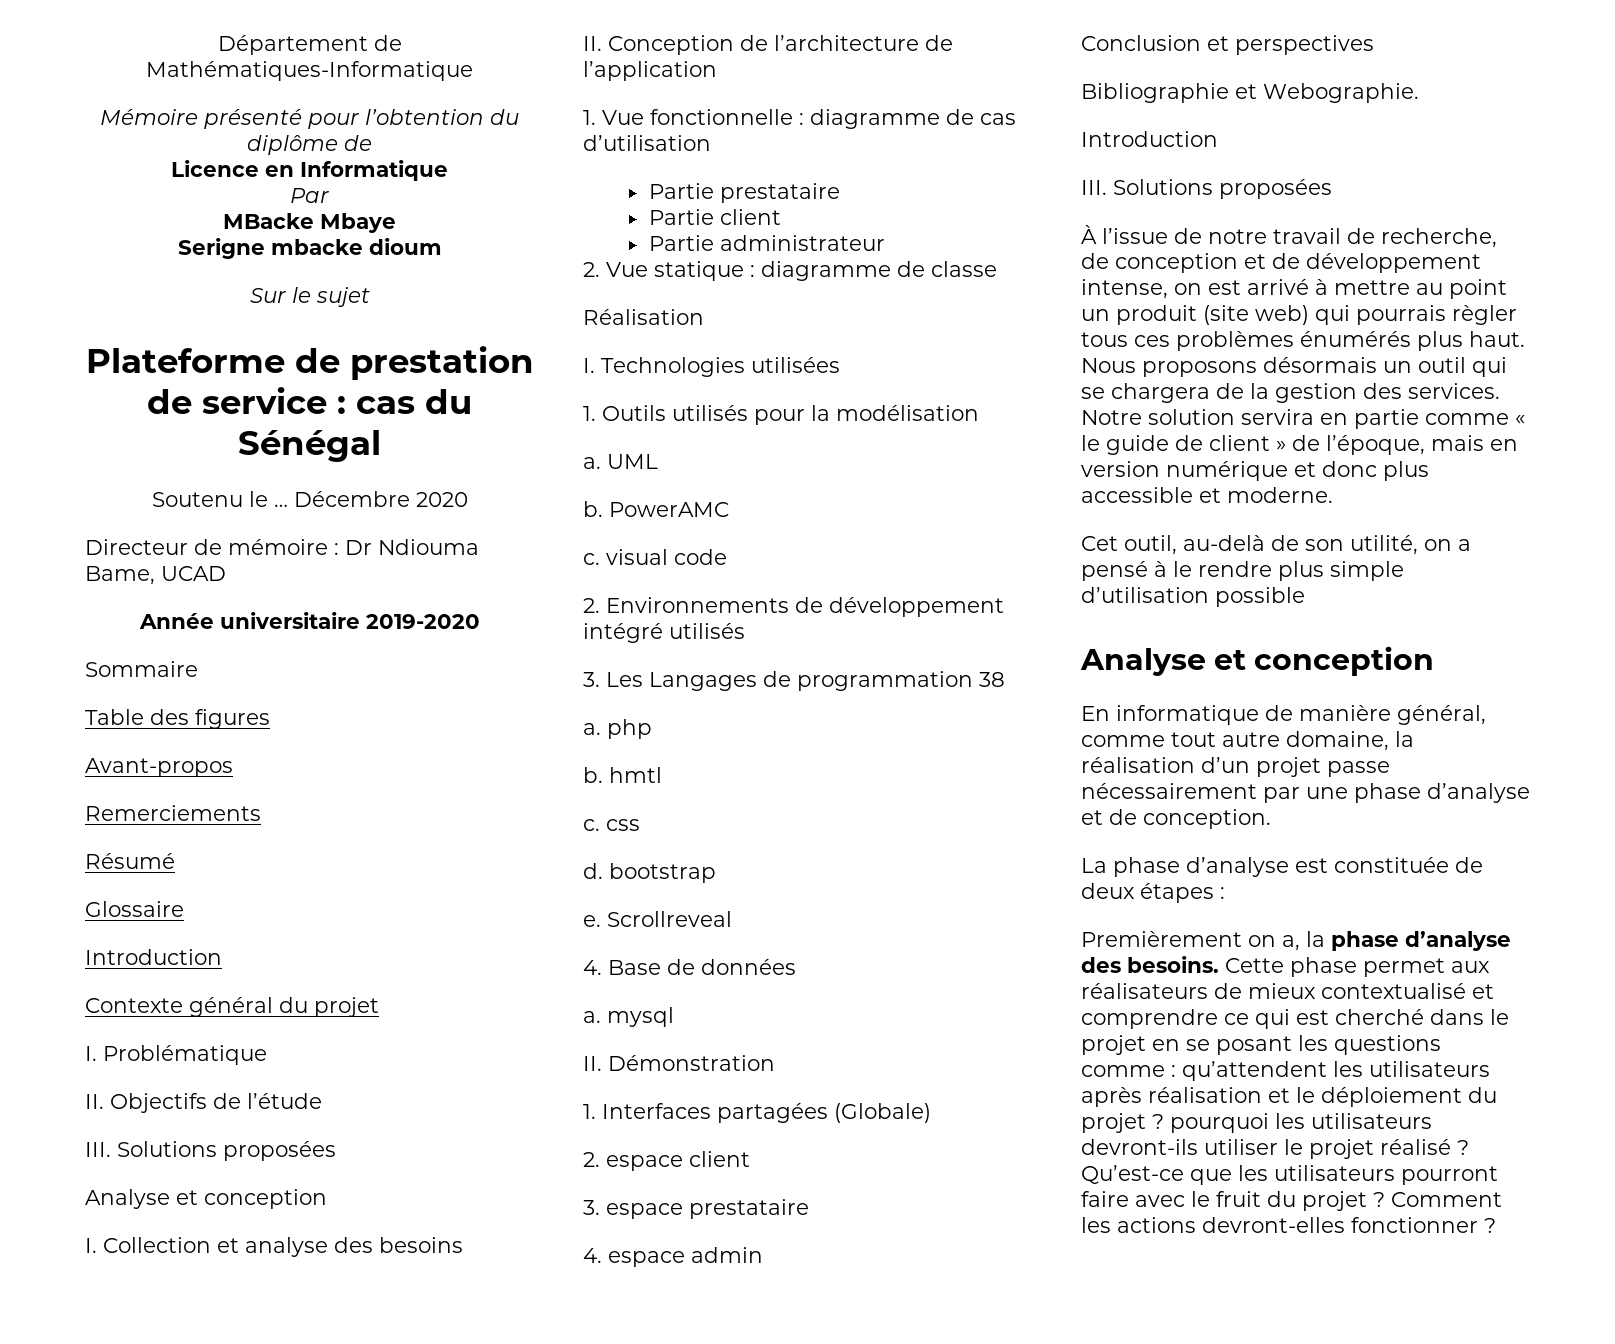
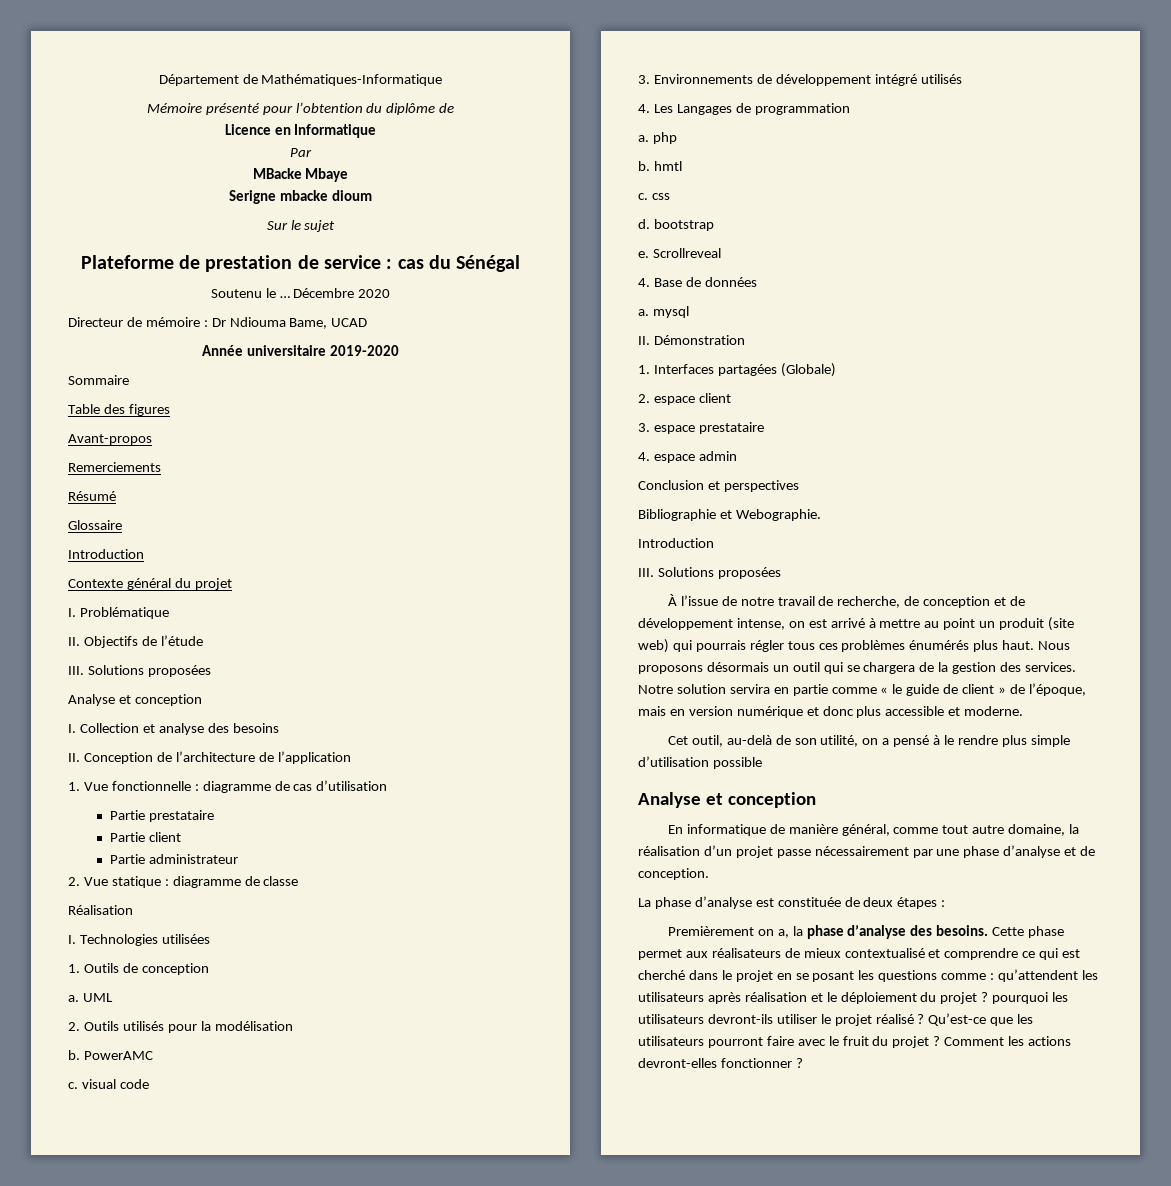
- 1. Outils utilisés pour la modélisation
+ 1. Outils de conception
+ a. UML
+ 2. Outils utilisés pour la modélisation
- a. UML
- 2. Environnements de développement intégré utilisés
+ 3. Environnements de développement intégré utilisés
- 3. Les Langages de programmation 38
+ 4. Les Langages de programmation
- À l’issue de notre travail de recherche, de conception et de développement intense, on est arrivé à mettre au point un produit (site web) qui pourrais règler tous ces problèmes énumérés plus haut.
+ À l’issue de notre travail de recherche, de conception et de développement intense, on est arrivé à mettre au point un produit (site web) qui pourrais régler tous ces problèmes énumérés plus haut.

